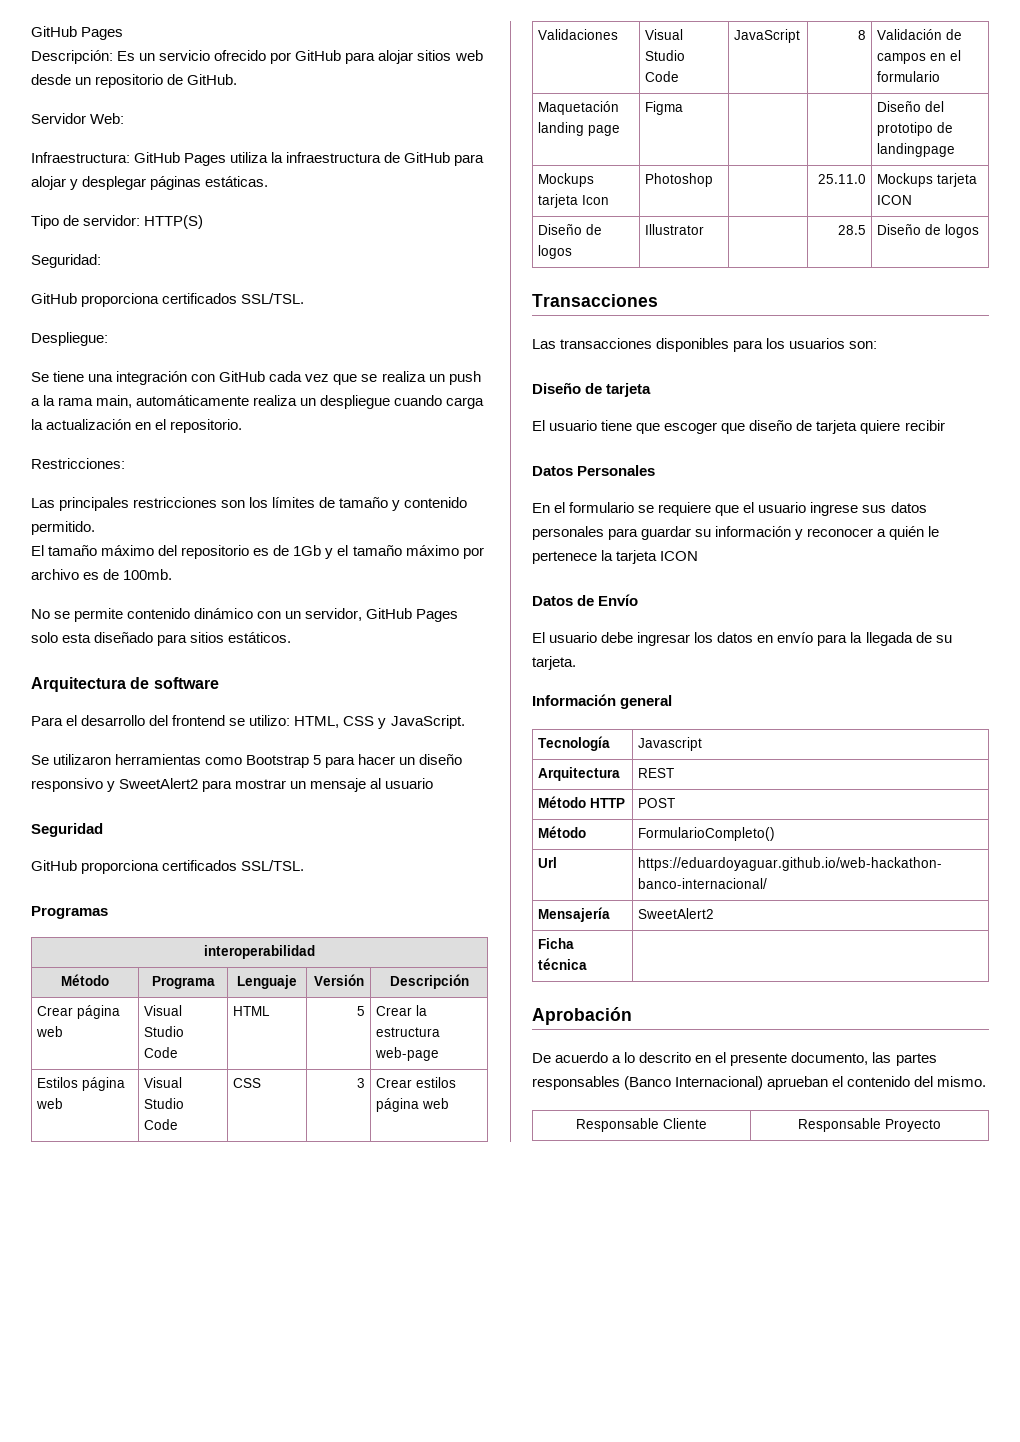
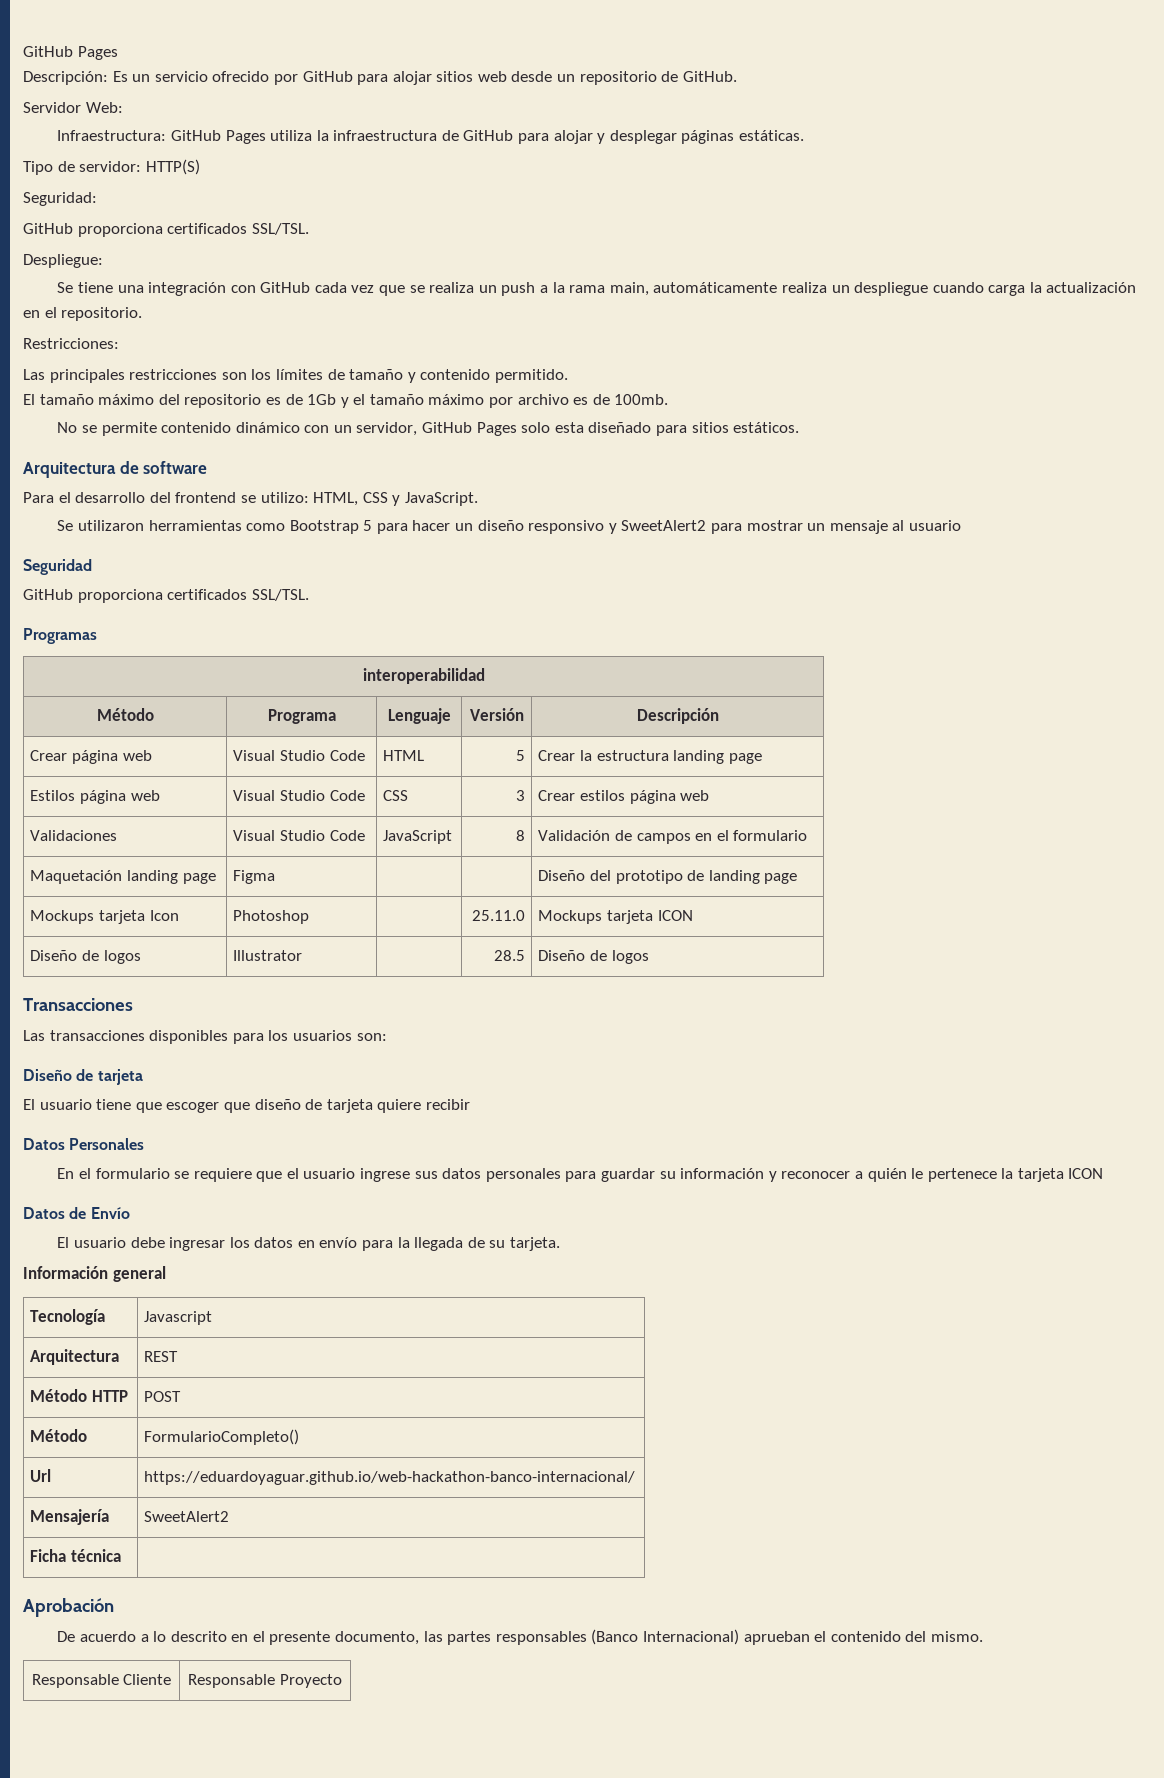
- Crear página web | Visual Studio Code | HTML | 5 | Crear la estructura web-page
+ Crear página web | Visual Studio Code | HTML | 5 | Crear la estructura landing page
- Maquetación landing page | Figma | | | Diseño del prototipo de landingpage
+ Maquetación landing page | Figma | | | Diseño del prototipo de landing page

